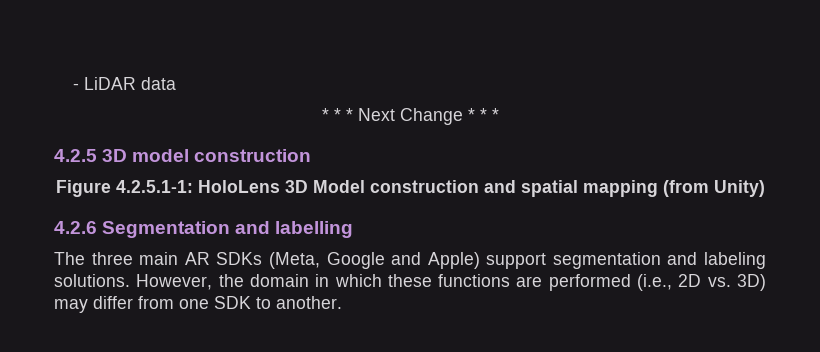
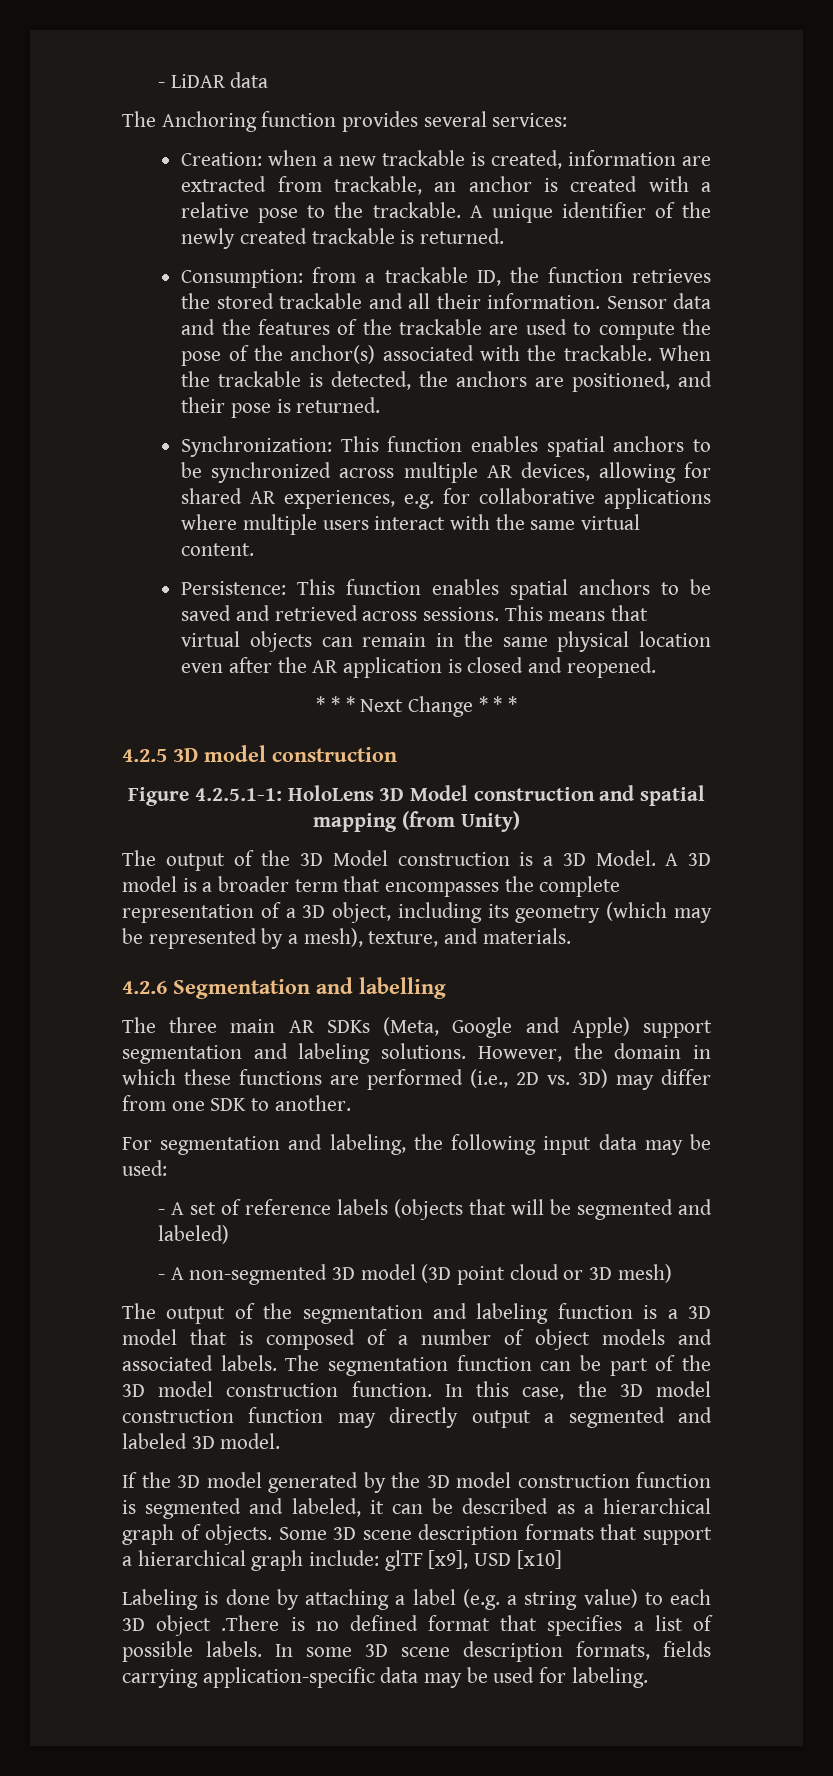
+ The Anchoring function provides several services:
+ Creation: when a new trackable is created, information are extracted from trackable, an anchor is created with a relative pose to the trackable. A unique identifier of the newly created trackable is returned.
+ Consumption: from a trackable ID, the function retrieves the stored trackable and all their information. Sensor data and the features of the trackable are used to compute the pose of the anchor(s) associated with the trackable. When the trackable is detected, the anchors are positioned, and their pose is returned.
+ Synchronization: This function enables spatial anchors to be synchronized across multiple AR devices, allowing for shared AR experiences, e.g. for collaborative applications where multiple users interact with the same virtual content.
+ Persistence: This function enables spatial anchors to be saved and retrieved across sessions. This means that virtual objects can remain in the same physical location even after the AR application is closed and reopened.
+ The output of the 3D Model construction is a 3D Model. A 3D model is a broader term that encompasses the complete representation of a 3D object, including its geometry (which may be represented by a mesh), texture, and materials.
+ For segmentation and labeling, the following input data may be used:
+ - A set of reference labels (objects that will be segmented and labeled)
+ - A non-segmented 3D model (3D point cloud or 3D mesh)
+ The output of the segmentation and labeling function is a 3D model that is composed of a number of object models and associated labels. The segmentation function can be part of the 3D model construction function. In this case, the 3D model construction function may directly output a segmented and labeled 3D model.
+ If the 3D model generated by the 3D model construction function is segmented and labeled, it can be described as a hierarchical graph of objects. Some 3D scene description formats that support a hierarchical graph include: glTF [x9], USD [x10]
+ Labeling is done by attaching a label (e.g. a string value) to each 3D object .There is no defined format that specifies a list of possible labels. In some 3D scene description formats, fields carrying application-specific data may be used for labeling.

